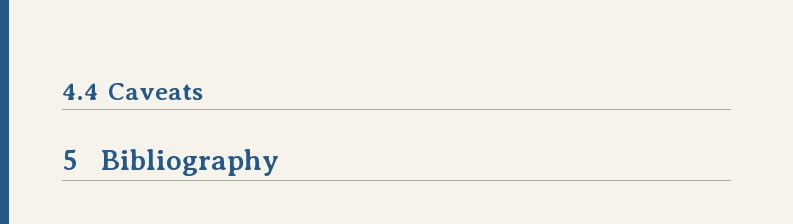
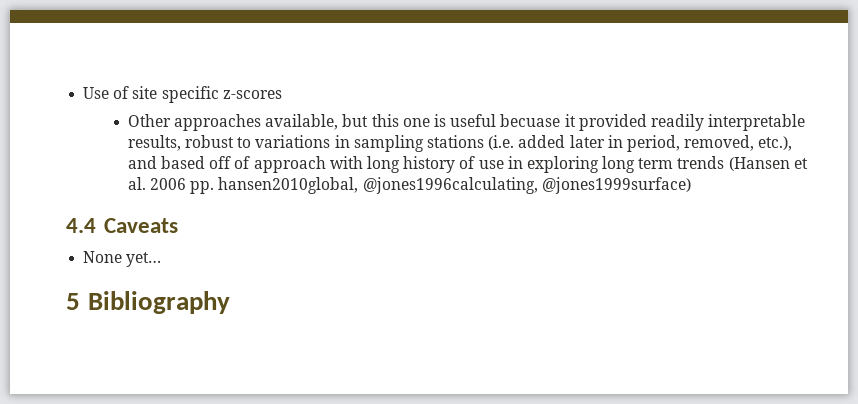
+ Use of site specific z-scores
+ Other approaches available, but this one is useful becuase it provided readily interpretable results, robust to variations in sampling stations (i.e. added later in period, removed, etc.), and based off of approach with long history of use in exploring long term trends (Hansen et al. 2006 pp. hansen2010global, @jones1996calculating, @jones1999surface)
+ None yet…

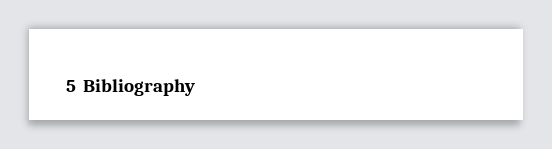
- Use of site specific z-scores
- Other approaches available, but this one is useful becuase it provided readily interpretable results, robust to variations in sampling stations (i.e. added later in period, removed, etc.), and based off of approach with long history of use in exploring long term trends (Hansen et al. 2006 pp. hansen2010global, @jones1996calculating, @jones1999surface)
- 4.4 Caveats
- None yet…

